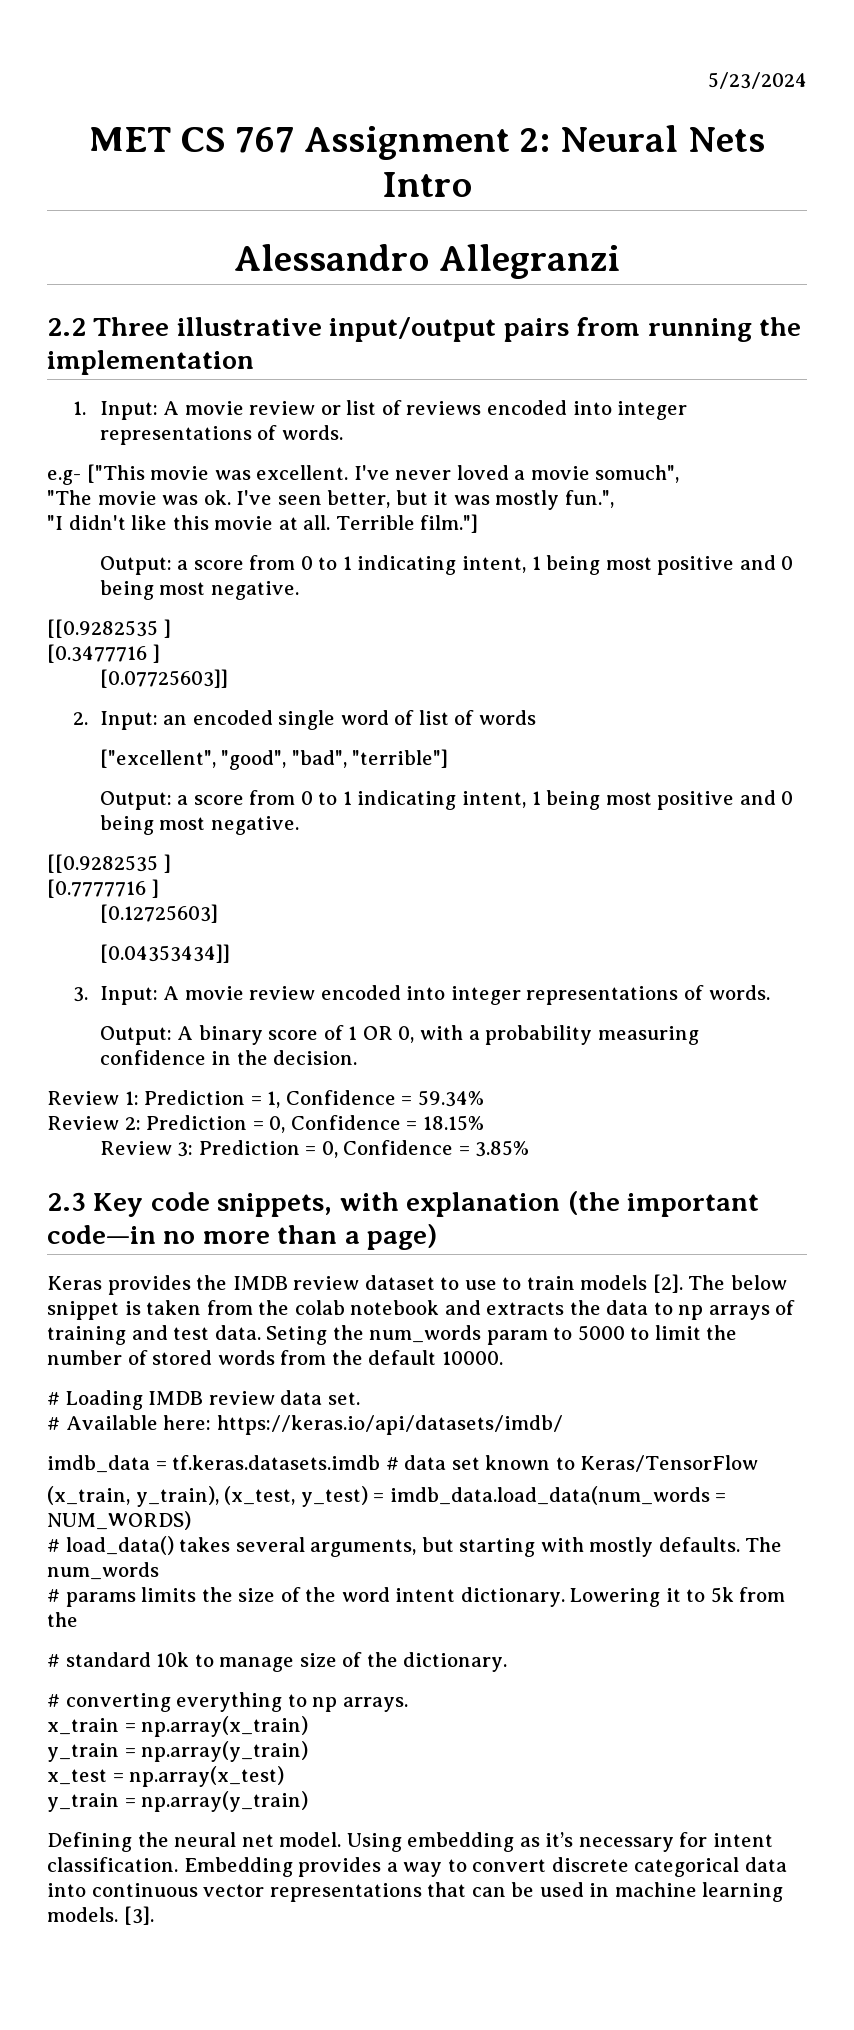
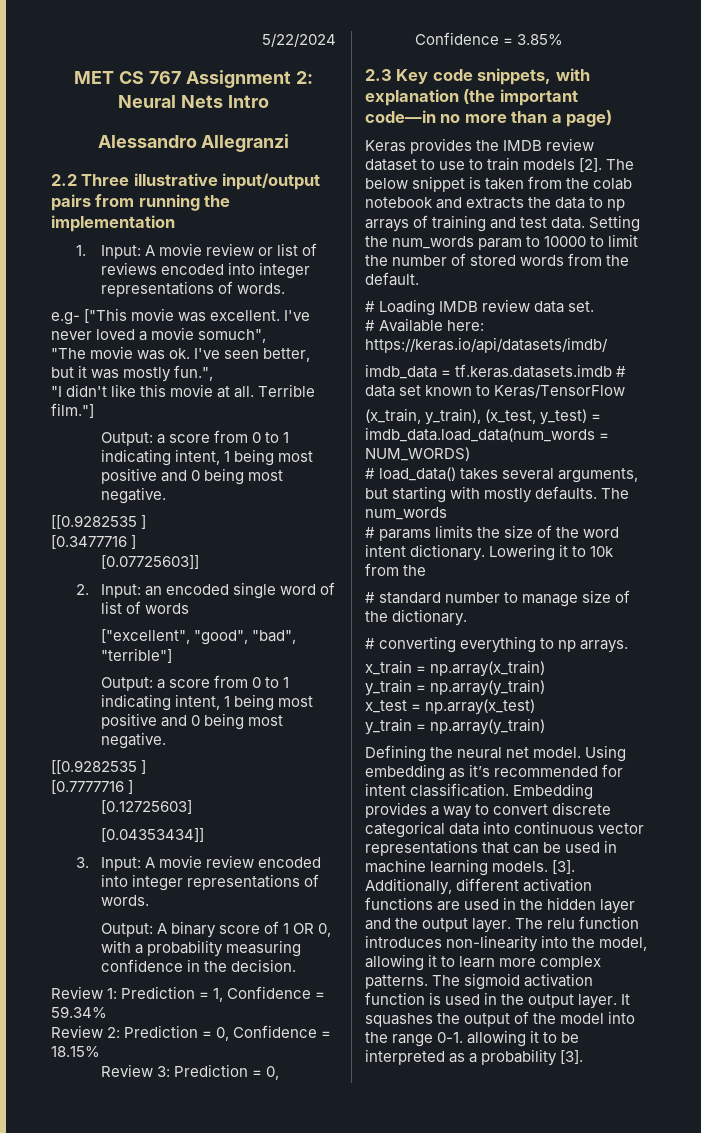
- 5/23/2024
+ 5/22/2024
- Seting the num_words param to 5000 to limit the number of stored words from the default 10000.
+ Setting the num_words param to 10000 to limit the number of stored words from the default.
- Lowering it to 5k from the
+ Lowering it to 10k from the
- # standard 10k to manage size of the dictionary.
+ # standard number to manage size of the dictionary.
- Using embedding as it’s necessary for intent classification.
+ Using embedding as it’s recommended for intent classification.
+ Additionally, different activation functions are used in the hidden layer and the output layer. The relu function introduces non-linearity into the model, allowing it to learn more complex patterns. The sigmoid activation function is used in the output layer. It squashes the output of the model into the range 0-1. allowing it to be interpreted as a probability [3].

